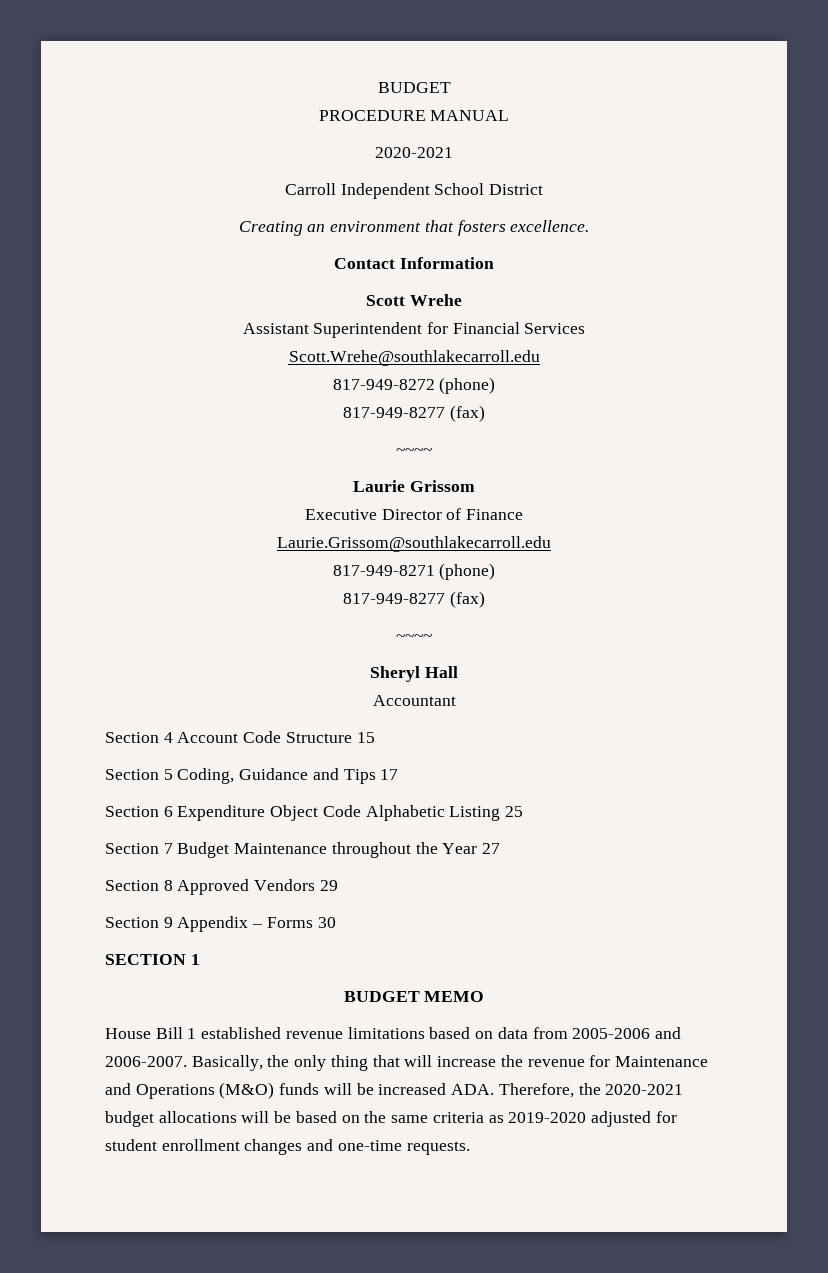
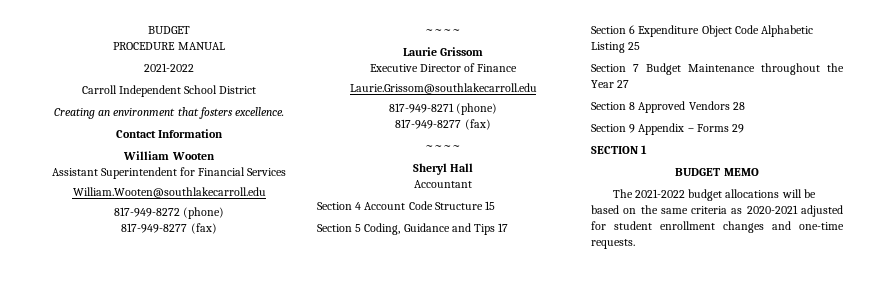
  PROCEDURE MANUAL
- 2020-2021
+ 2021-2022
- Scott Wrehe
+ William Wooten
- Scott.Wrehe@southlakecarroll.edu
+ William.Wooten@southlakecarroll.edu
- Section 8 Approved Vendors 29
+ Section 8 Approved Vendors 28
- Section 9 Appendix – Forms 30
+ Section 9 Appendix – Forms 29
- House Bill 1 established revenue limitations based on data from 2005-2006 and 2006-2007. Basically, the only thing that will increase the revenue for Maintenance and Operations (M&O) funds will be increased ADA. Therefore, the 2020-2021 budget allocations will be based on the same criteria as 2019-2020 adjusted for student enrollment changes and one-time requests.
+ The 2021-2022 budget allocations will be based on the same criteria as 2020-2021 adjusted for student enrollment changes and one-time requests.

